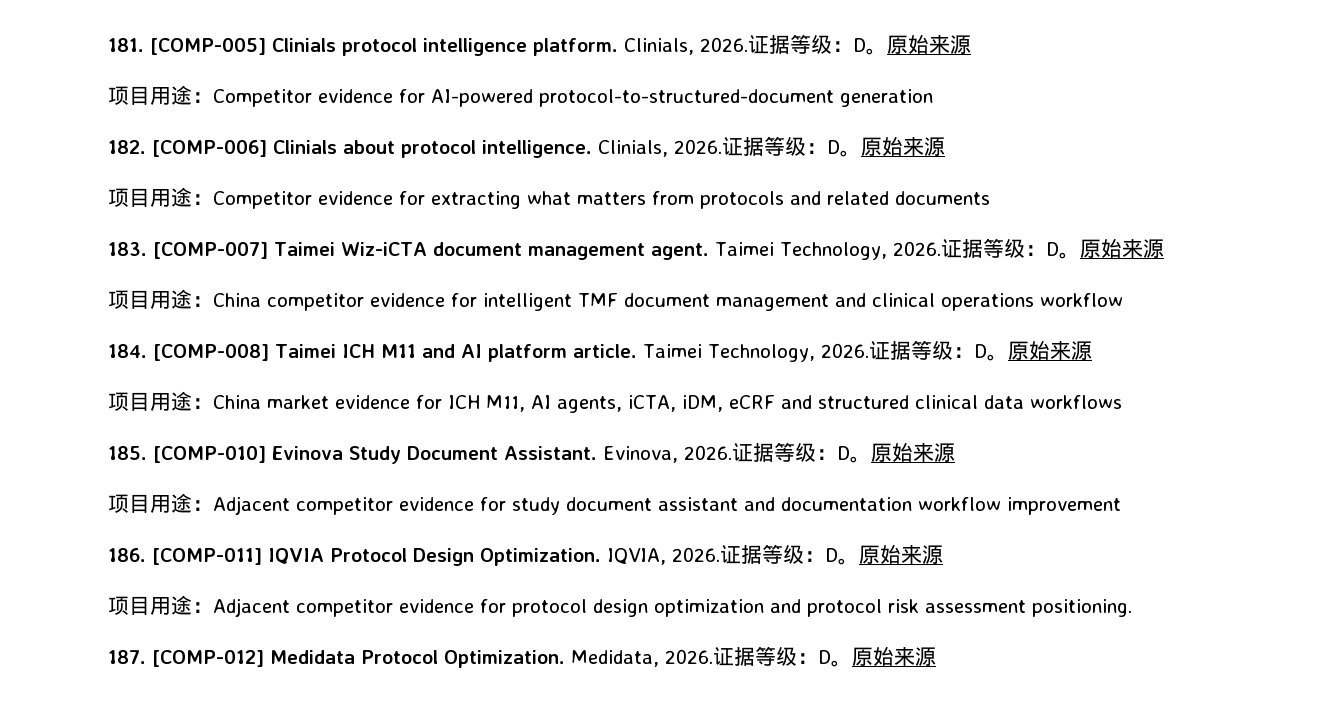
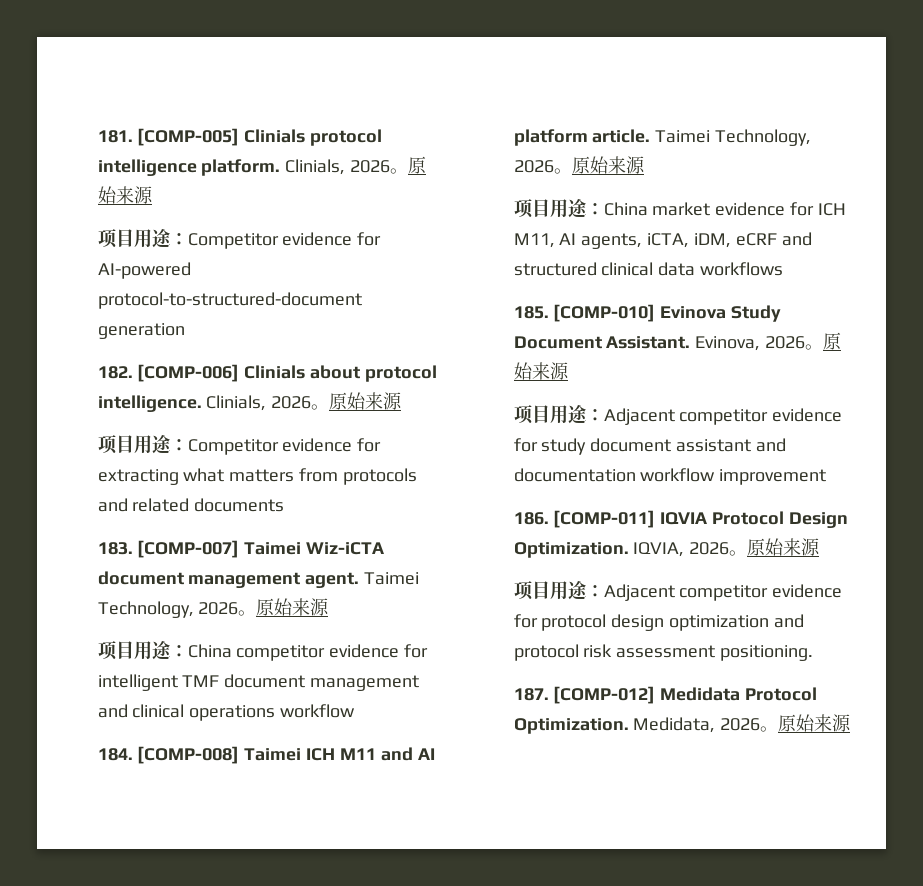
- 181. [COMP-005] Clinials protocol intelligence platform. Clinials, 2026.证据等级：D。
+ 181. [COMP-005] Clinials protocol intelligence platform. Clinials, 2026。
- 182. [COMP-006] Clinials about protocol intelligence. Clinials, 2026.证据等级：D。
+ 182. [COMP-006] Clinials about protocol intelligence. Clinials, 2026。
- 183. [COMP-007] Taimei Wiz-iCTA document management agent. Taimei Technology, 2026.证据等级：D。
+ 183. [COMP-007] Taimei Wiz-iCTA document management agent. Taimei Technology, 2026。
- 184. [COMP-008] Taimei ICH M11 and AI platform article. Taimei Technology, 2026.证据等级：D。
+ 184. [COMP-008] Taimei ICH M11 and AI platform article. Taimei Technology, 2026。
- Evinova, 2026.证据等级：D。
+ Evinova, 2026。
- IQVIA, 2026.证据等级：D。
+ IQVIA, 2026。
- Medidata, 2026.证据等级：D。
+ Medidata, 2026。

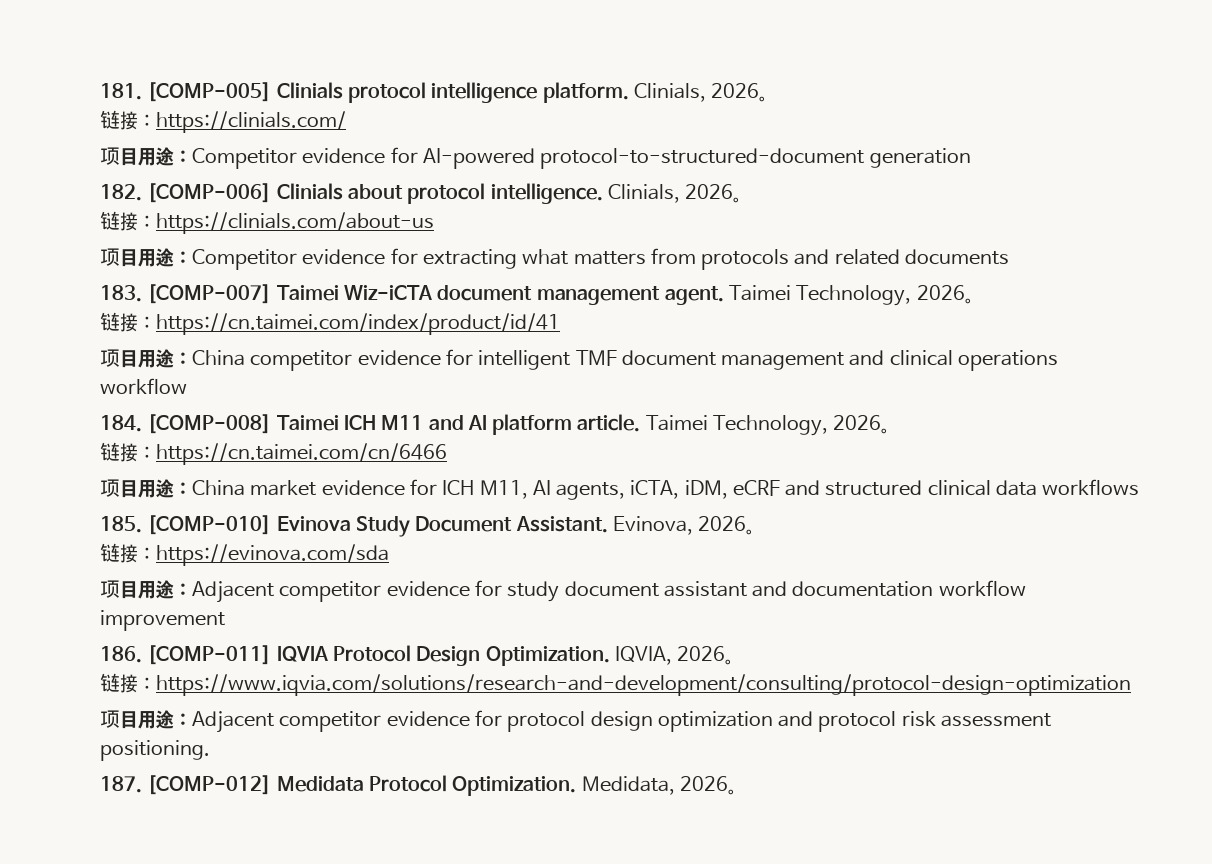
- 181. [COMP-005] Clinials protocol intelligence platform. Clinials, 2026。原始来源
+ 181. [COMP-005] Clinials protocol intelligence platform. Clinials, 2026。
+ 链接：https://clinials.com/
- 182. [COMP-006] Clinials about protocol intelligence. Clinials, 2026。原始来源
+ 182. [COMP-006] Clinials about protocol intelligence. Clinials, 2026。
+ 链接：https://clinials.com/about-us
- 183. [COMP-007] Taimei Wiz-iCTA document management agent. Taimei Technology, 2026。原始来源
+ 183. [COMP-007] Taimei Wiz-iCTA document management agent. Taimei Technology, 2026。
+ 链接：https://cn.taimei.com/index/product/id/41
- 184. [COMP-008] Taimei ICH M11 and AI platform article. Taimei Technology, 2026。原始来源
+ 184. [COMP-008] Taimei ICH M11 and AI platform article. Taimei Technology, 2026。
+ 链接：https://cn.taimei.com/cn/6466
- Evinova, 2026。原始来源
+ Evinova, 2026。
+ 链接：https://evinova.com/sda
- IQVIA, 2026。原始来源
+ IQVIA, 2026。
+ 链接：https://www.iqvia.com/solutions/research-and-development/consulting/protocol-design-optimization
- Medidata, 2026。原始来源
+ Medidata, 2026。

